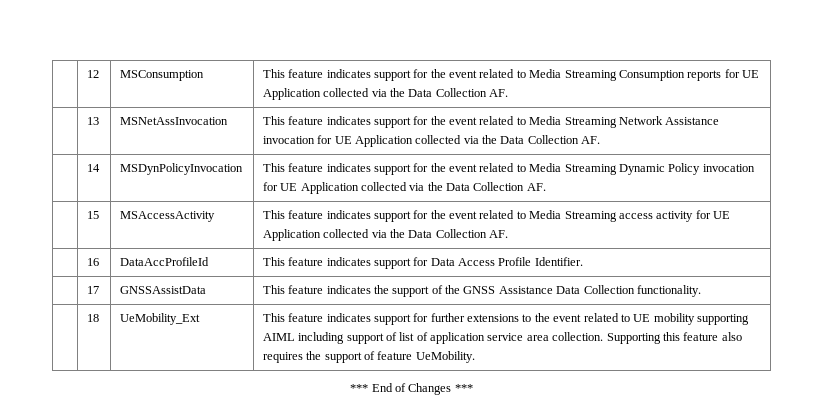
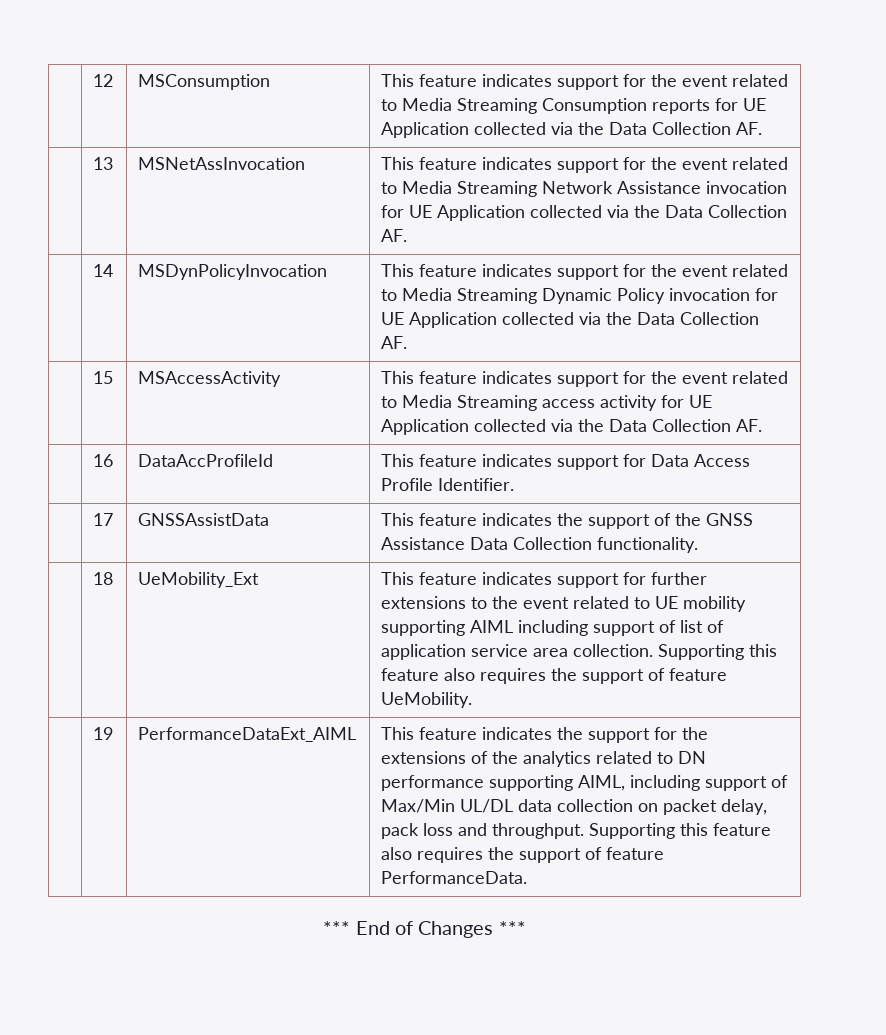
+ 19 | PerformanceDataExt_AIML | This feature indicates the support for the extensions of the analytics related to DN performance supporting AIML, including support of Max/Min UL/DL data collection on packet delay, pack loss and throughput. Supporting this feature also requires the support of feature PerformanceData.

